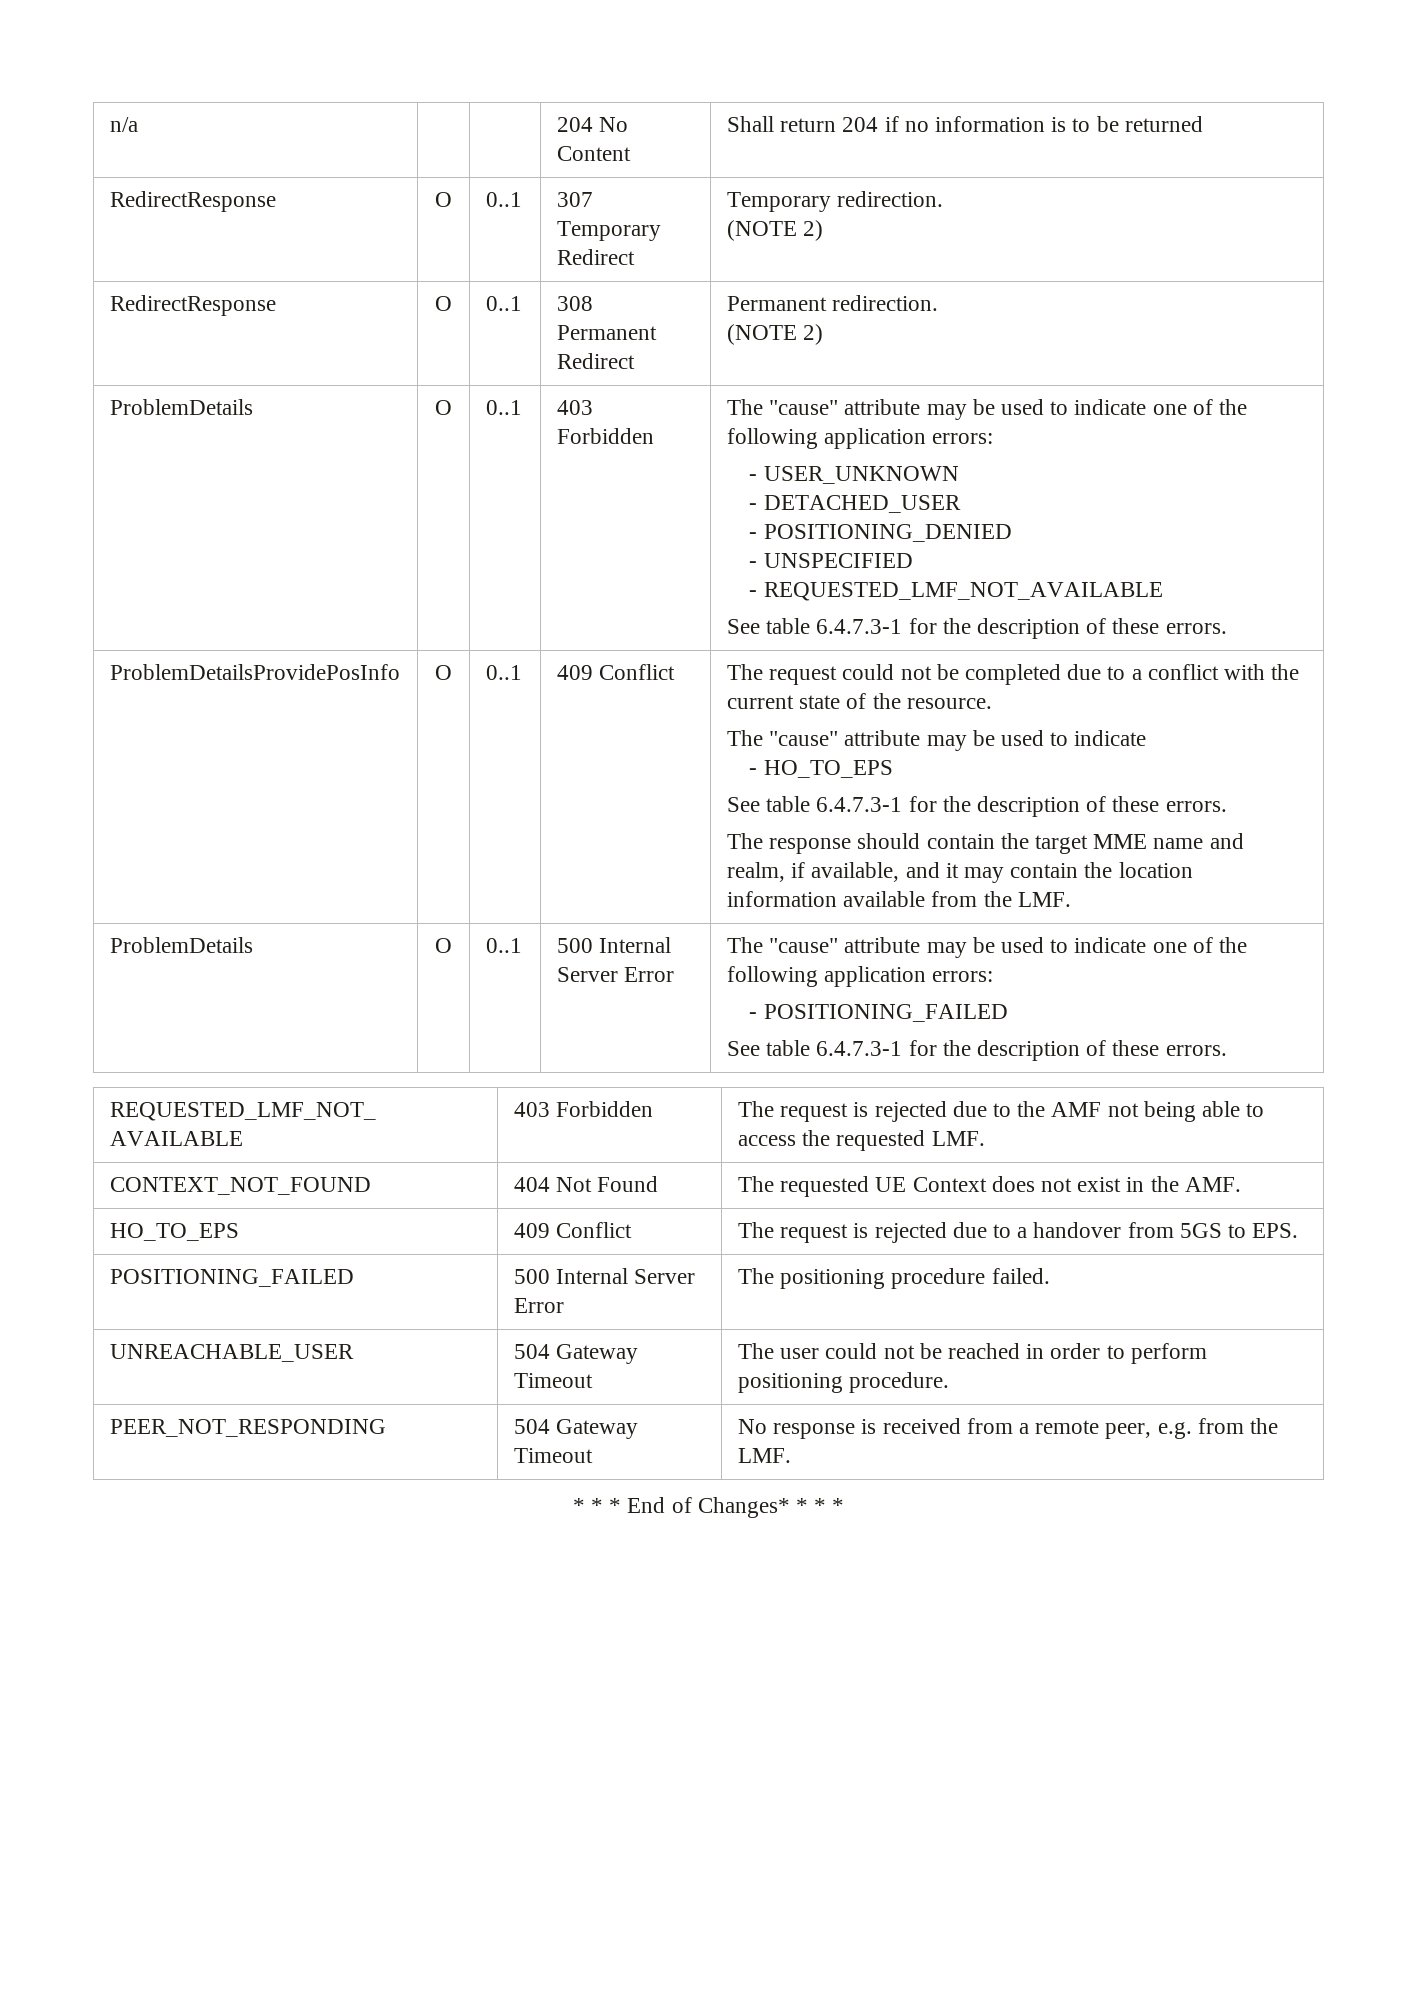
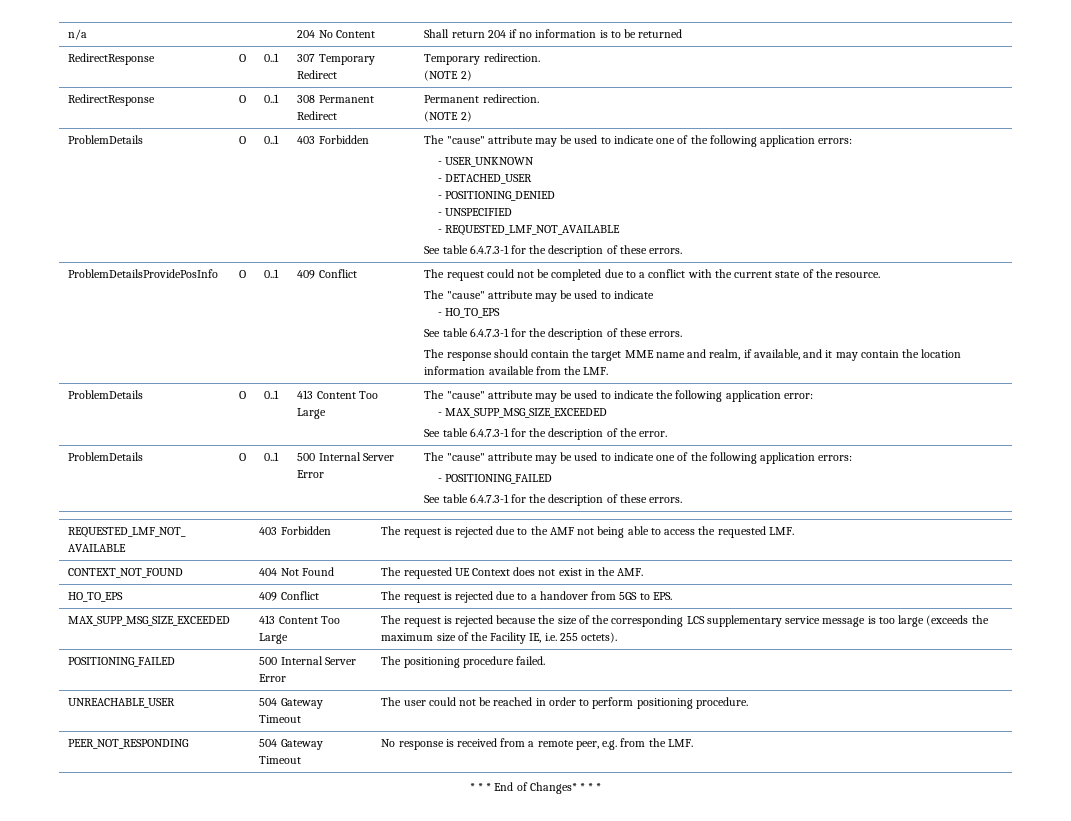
+ ProblemDetails | O | 0..1 | 413 Content Too Large | The "cause" attribute may be used to indicate the following application error:
+ - MAX_SUPP_MSG_SIZE_EXCEEDED
+ See table 6.4.7.3-1 for the description of the error.
+ MAX_SUPP_MSG_SIZE_EXCEEDED | 413 Content Too Large | The request is rejected because the size of the corresponding LCS supplementary service message is too large (exceeds the maximum size of the Facility IE, i.e. 255 octets).

